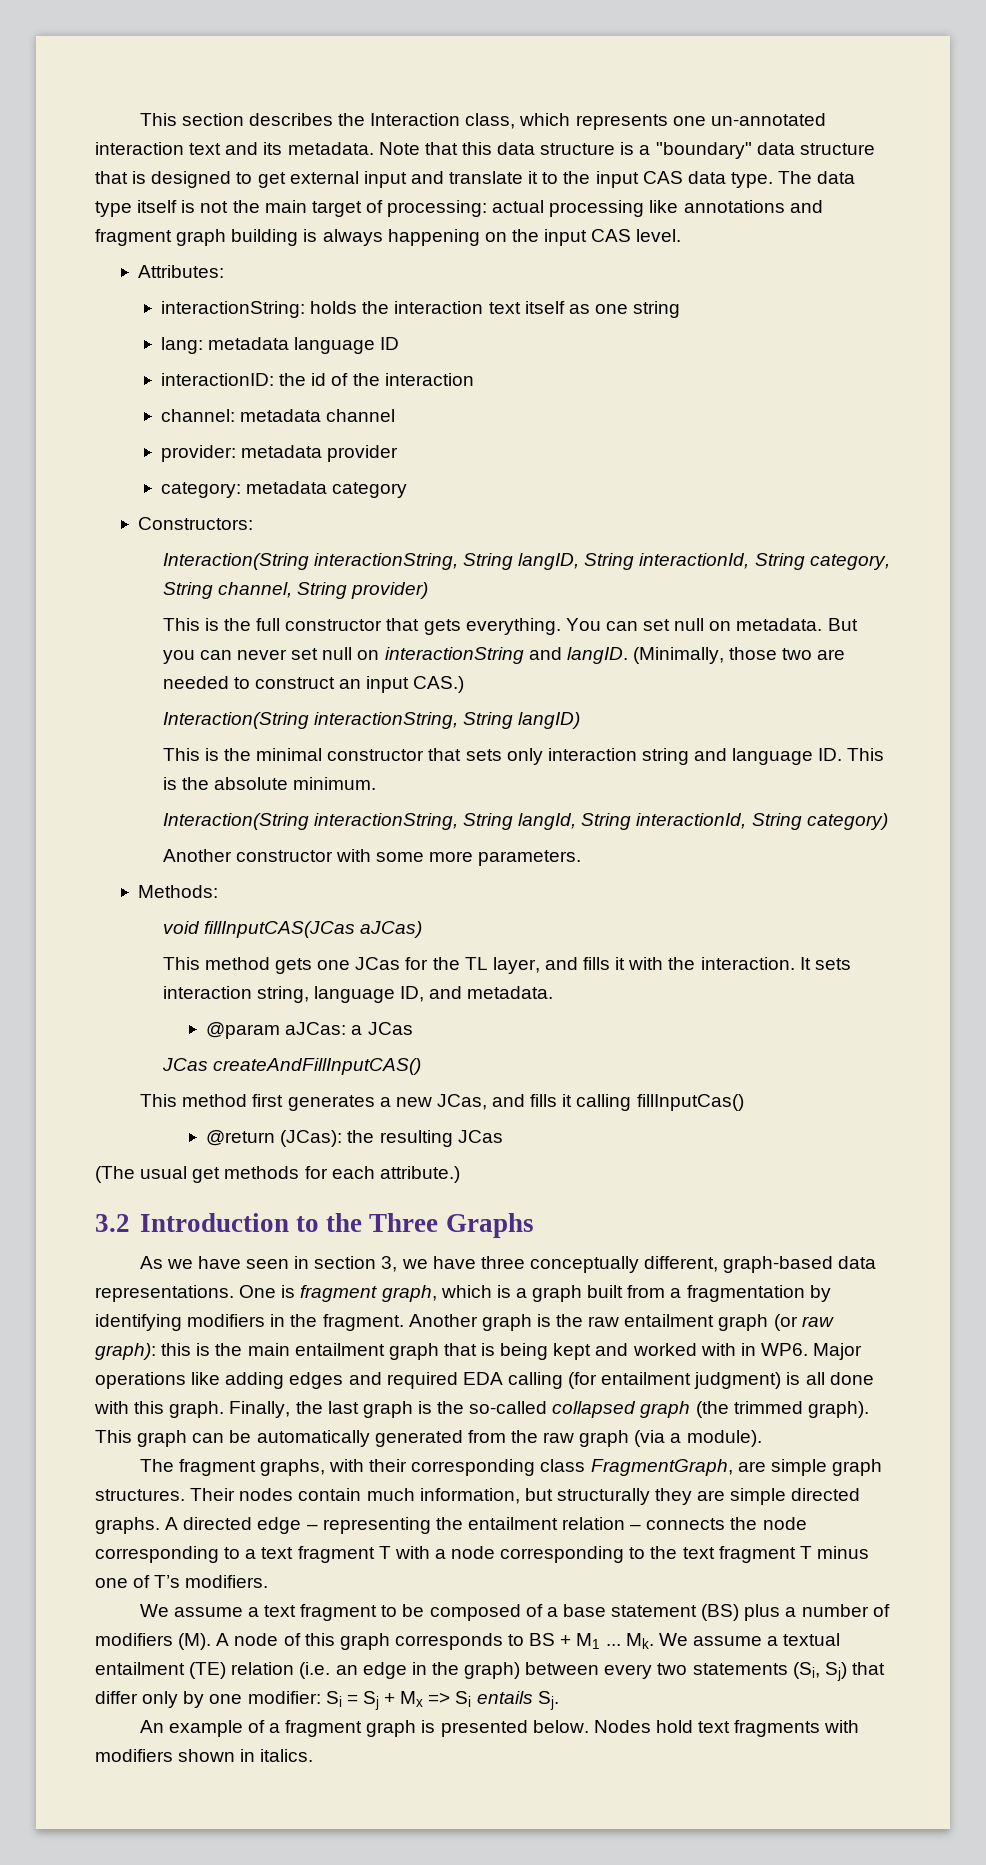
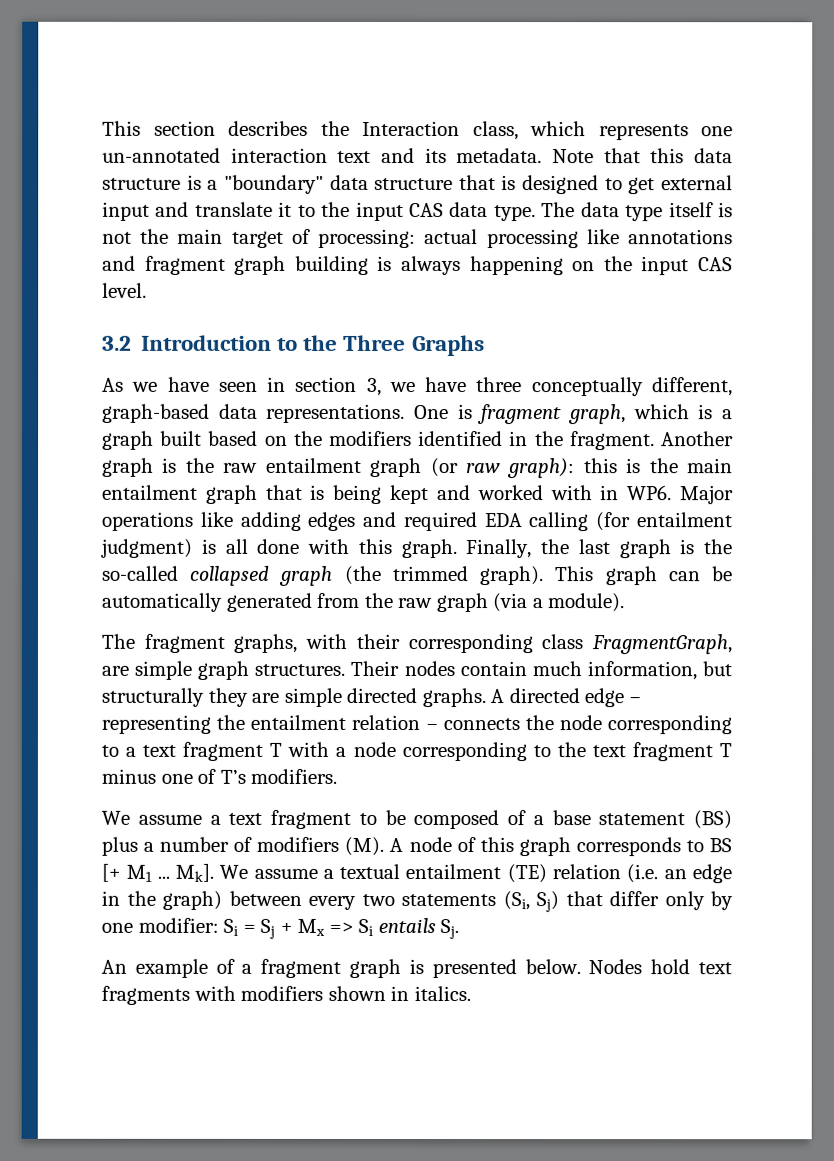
- Attributes:
- interactionString: holds the interaction text itself as one string
- lang: metadata language ID
- interactionID: the id of the interaction
- channel: metadata channel
- provider: metadata provider
- category: metadata category
- Constructors:
- Interaction(String interactionString, String langID, String interactionId, String category, String channel, String provider)
- This is the full constructor that gets everything. You can set null on metadata. But you can never set null on interactionString and langID. (Minimally, those two are needed to construct an input CAS.)
- Interaction(String interactionString, String langID)
- This is the minimal constructor that sets only interaction string and language ID. This is the absolute minimum.
- Interaction(String interactionString, String langId, String interactionId, String category)
- Another constructor with some more parameters.
- Methods:
- void fillInputCAS(JCas aJCas)
- This method gets one JCas for the TL layer, and fills it with the interaction. It sets interaction string, language ID, and metadata.
- @param aJCas: a JCas
- JCas createAndFillInputCAS()
- This method first generates a new JCas, and fills it calling fillInputCas()
- @return (JCas): the resulting JCas
- (The usual get methods for each attribute.)
- One is fragment graph, which is a graph built from a fragmentation by identifying modifiers in the fragment.
+ One is fragment graph, which is a graph built based on the modifiers identified in the fragment.
- We assume a text fragment to be composed of a base statement (BS) plus a number of modifiers (M). A node of this graph corresponds to BS + M1 ...
+ We assume a text fragment to be composed of a base statement (BS) plus a number of modifiers (M). A node of this graph corresponds to BS [+ M1 ...
- Mk. We assume a textual entailment (TE) relation (i.e. an edge in the graph) between every two statements (Si, Sj) that differ only by one modifier: Si = Sj + Mx => Si entails Sj.
+ Mk]. We assume a textual entailment (TE) relation (i.e. an edge in the graph) between every two statements (Si, Sj) that differ only by one modifier: Si = Sj + Mx => Si entails Sj.

